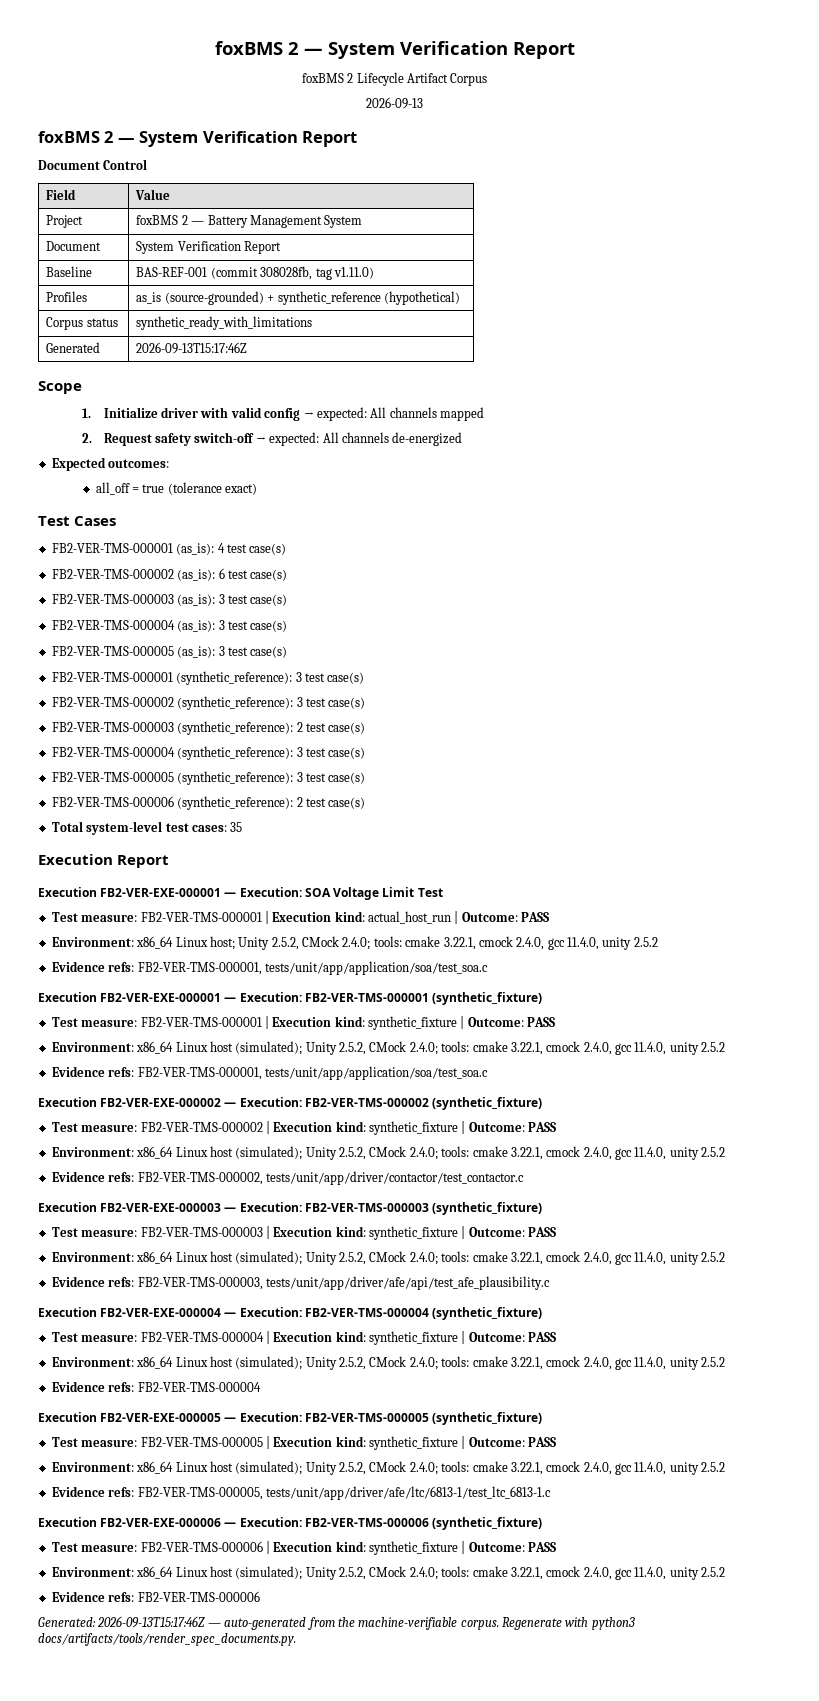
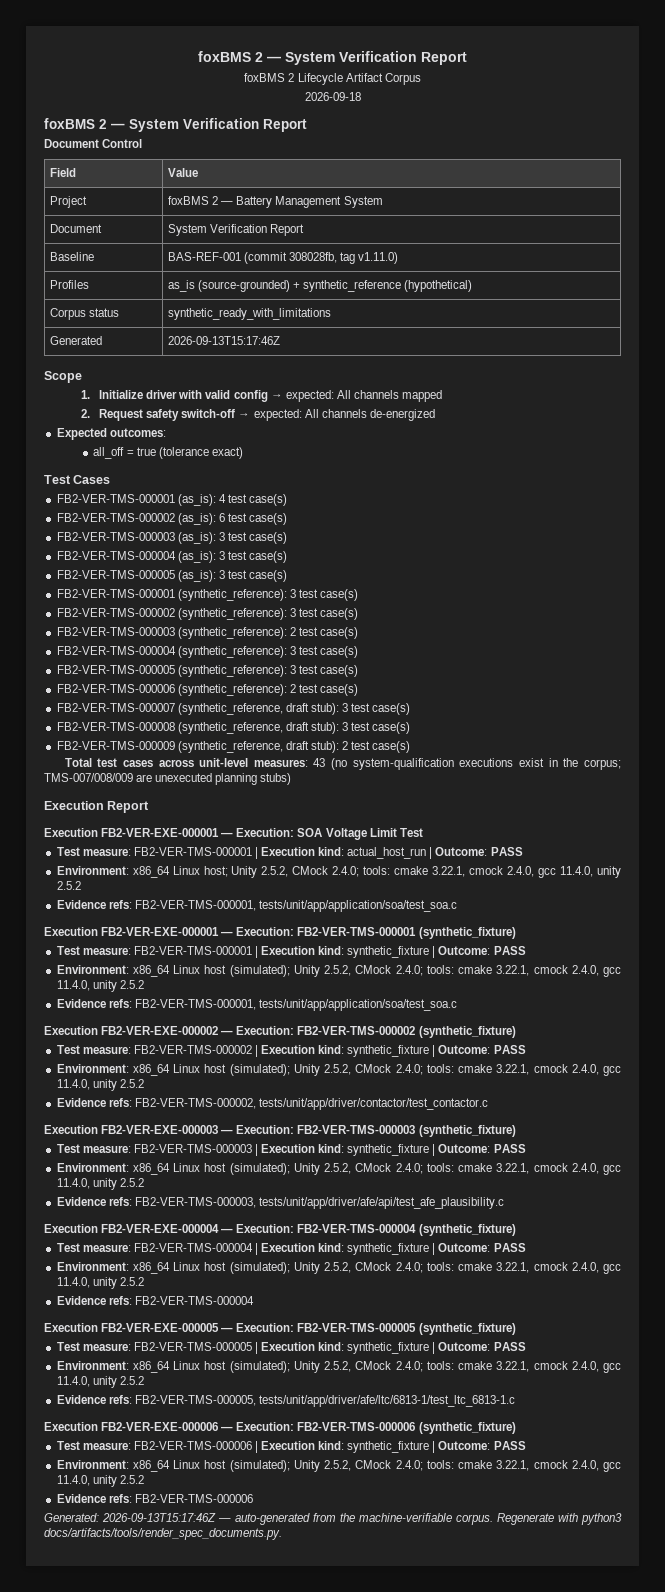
- 2026-09-13
+ 2026-09-18
- Total system-level test cases: 35
+ FB2-VER-TMS-000007 (synthetic_reference, draft stub): 3 test case(s)
+ FB2-VER-TMS-000008 (synthetic_reference, draft stub): 3 test case(s)
+ FB2-VER-TMS-000009 (synthetic_reference, draft stub): 2 test case(s)
+ Total test cases across unit-level measures: 43 (no system-qualification executions exist in the corpus; TMS-007/008/009 are unexecuted planning stubs)

